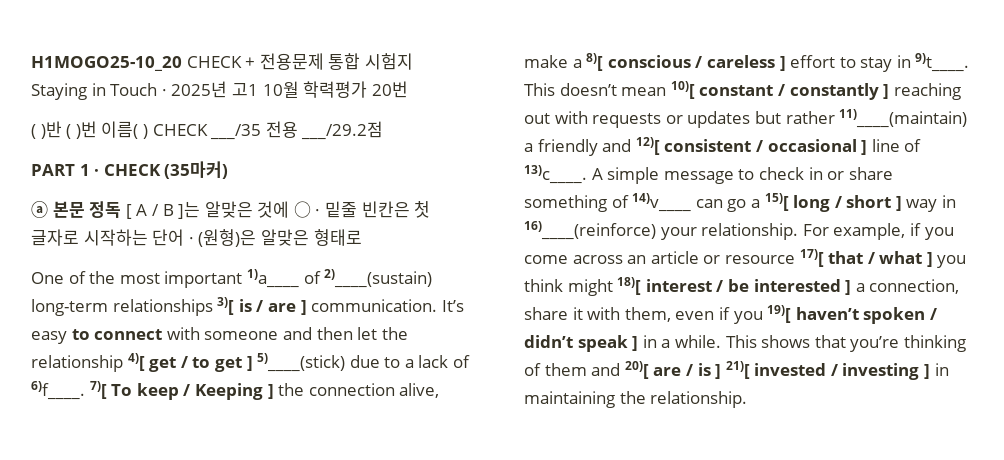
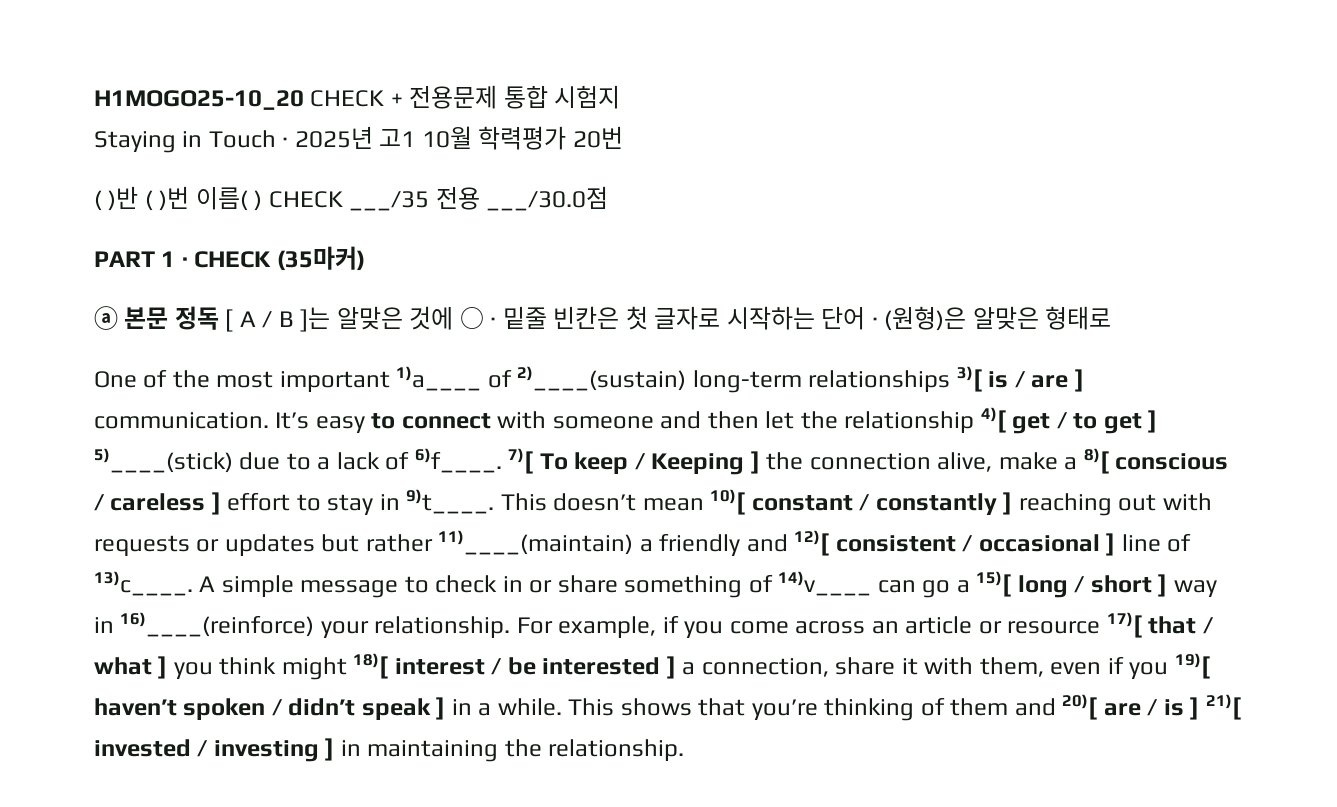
- ( )반 ( )번 이름( ) CHECK ___/35 전용 ___/29.2점
+ ( )반 ( )번 이름( ) CHECK ___/35 전용 ___/30.0점

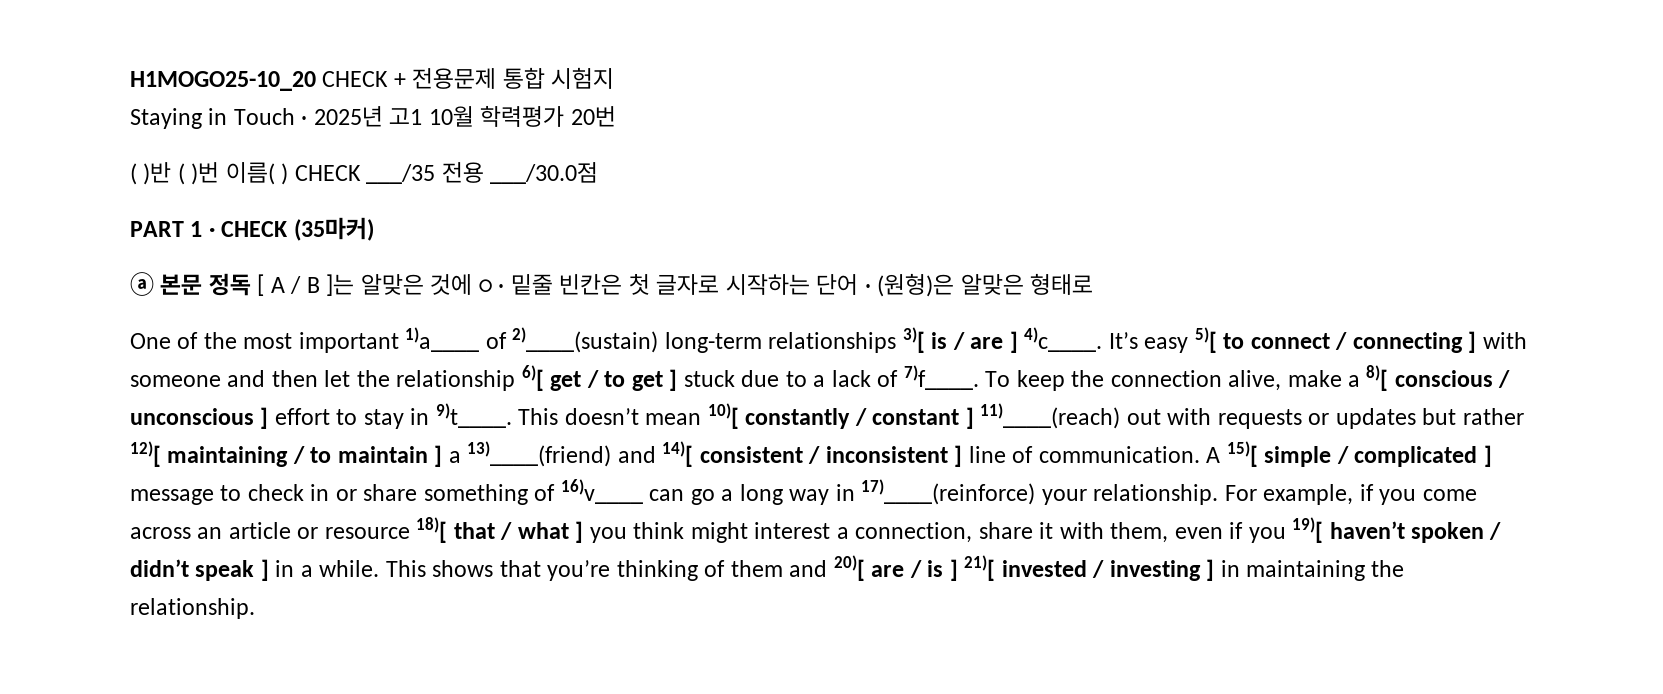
- One of the most important 1)a____ of 2)____(sustain) long-term relationships 3)[ is / are ] communication.
+ One of the most important 1)a____ of 2)____(sustain) long-term relationships 3)[ is / are ] 4)c____.
- It’s easy to connect with someone and then let the relationship 4)[ get / to get ] 5)____(stick) due to a lack of 6)f____. 7)[ To keep / Keeping ] the connection alive, make a 8)[ conscious / careless ] effort to stay in 9)t____.
+ It’s easy 5)[ to connect / connecting ] with someone and then let the relationship 6)[ get / to get ] stuck due to a lack of 7)f____. To keep the connection alive, make a 8)[ conscious / unconscious ] effort to stay in 9)t____.
- This doesn’t mean 10)[ constant / constantly ] reaching out with requests or updates but rather 11)____(maintain) a friendly and 12)[ consistent / occasional ] line of 13)c____. A simple message to check in or share something of 14)v____ can go a 15)[ long / short ] way in 16)____(reinforce) your relationship.
+ This doesn’t mean 10)[ constantly / constant ] 11)____(reach) out with requests or updates but rather 12)[ maintaining / to maintain ] a 13)____(friend) and 14)[ consistent / inconsistent ] line of communication. A 15)[ simple / complicated ] message to check in or share something of 16)v____ can go a long way in 17)____(reinforce) your relationship.
- For example, if you come across an article or resource 17)[ that / what ] you think might 18)[ interest / be interested ] a connection, share it with them, even if you 19)[ haven’t spoken / didn’t speak ] in a while.
+ For example, if you come across an article or resource 18)[ that / what ] you think might interest a connection, share it with them, even if you 19)[ haven’t spoken / didn’t speak ] in a while.

